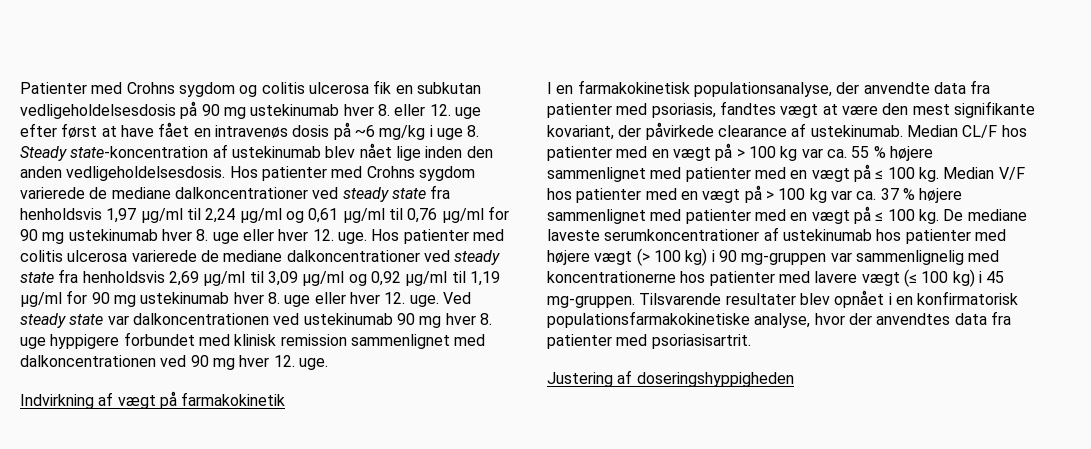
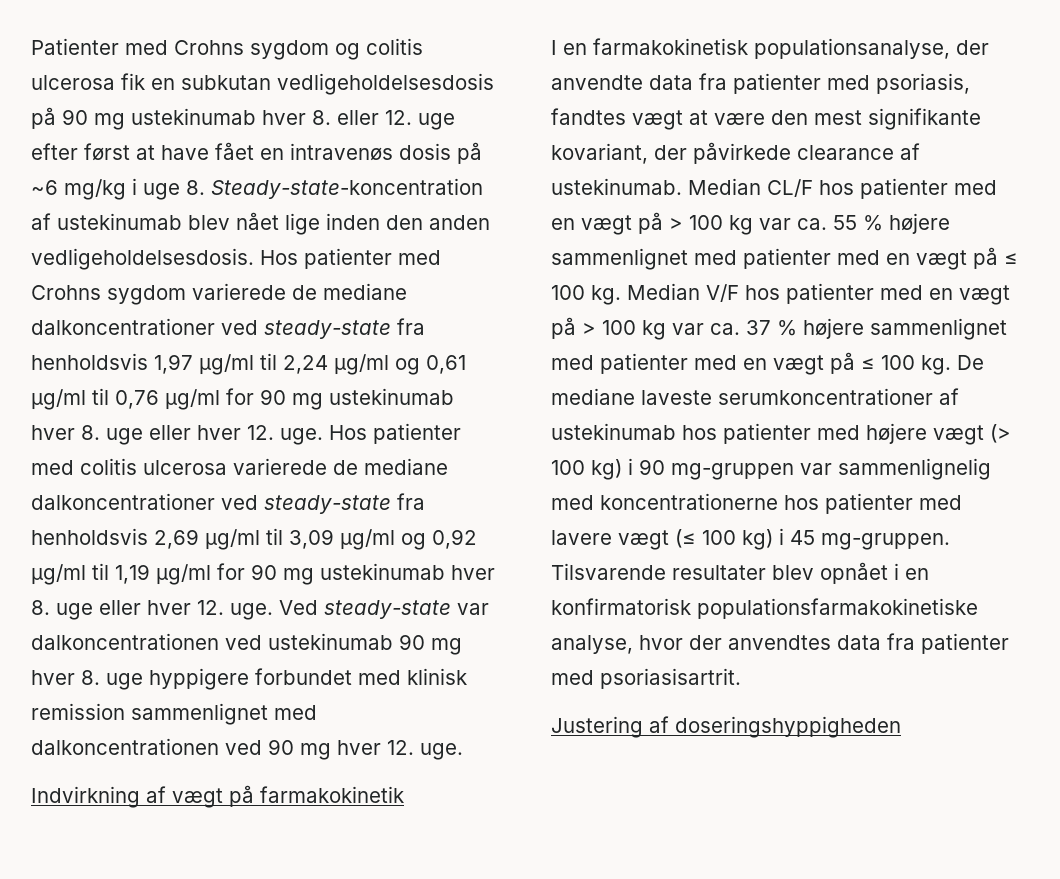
- Patienter med Crohns sygdom og colitis ulcerosa fik en subkutan vedligeholdelsesdosis på 90 mg ustekinumab hver 8. eller 12. uge efter først at have fået en intravenøs dosis på ~6 mg/kg i uge 8. Steady state-koncentration af ustekinumab blev nået lige inden den anden vedligeholdelsesdosis.
+ Patienter med Crohns sygdom og colitis ulcerosa fik en subkutan vedligeholdelsesdosis på 90 mg ustekinumab hver 8. eller 12. uge efter først at have fået en intravenøs dosis på ~6 mg/kg i uge 8. Steady-state-koncentration af ustekinumab blev nået lige inden den anden vedligeholdelsesdosis.
- Hos patienter med Crohns sygdom varierede de mediane dalkoncentrationer ved steady state fra henholdsvis 1,97 μg/ml til 2,24 μg/ml og 0,61 μg/ml til 0,76 μg/ml for 90 mg ustekinumab hver 8. uge eller hver 12. uge.
+ Hos patienter med Crohns sygdom varierede de mediane dalkoncentrationer ved steady-state fra henholdsvis 1,97 μg/ml til 2,24 μg/ml og 0,61 μg/ml til 0,76 μg/ml for 90 mg ustekinumab hver 8. uge eller hver 12. uge.
- Hos patienter med colitis ulcerosa varierede de mediane dalkoncentrationer ved steady state fra henholdsvis 2,69 μg/ml til 3,09 μg/ml og 0,92 μg/ml til 1,19 μg/ml for 90 mg ustekinumab hver 8. uge eller hver 12. uge.
+ Hos patienter med colitis ulcerosa varierede de mediane dalkoncentrationer ved steady-state fra henholdsvis 2,69 μg/ml til 3,09 μg/ml og 0,92 μg/ml til 1,19 μg/ml for 90 mg ustekinumab hver 8. uge eller hver 12. uge.
- Ved steady state var dalkoncentrationen ved ustekinumab 90 mg hver 8. uge hyppigere forbundet med klinisk remission sammenlignet med dalkoncentrationen ved 90 mg hver 12. uge.
+ Ved steady-state var dalkoncentrationen ved ustekinumab 90 mg hver 8. uge hyppigere forbundet med klinisk remission sammenlignet med dalkoncentrationen ved 90 mg hver 12. uge.

